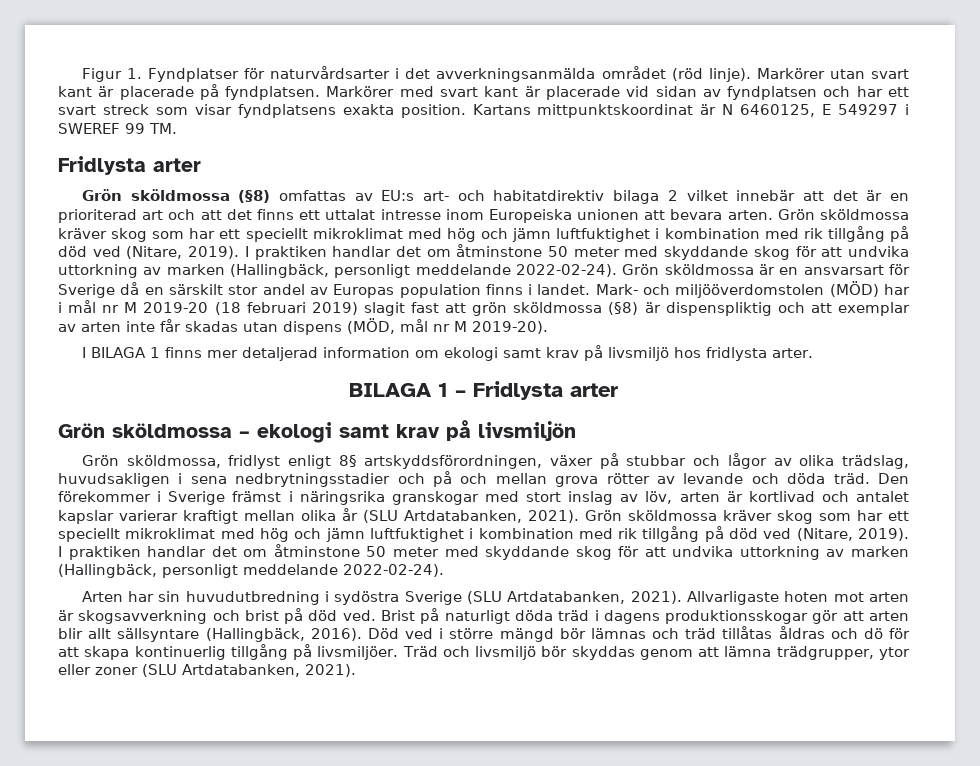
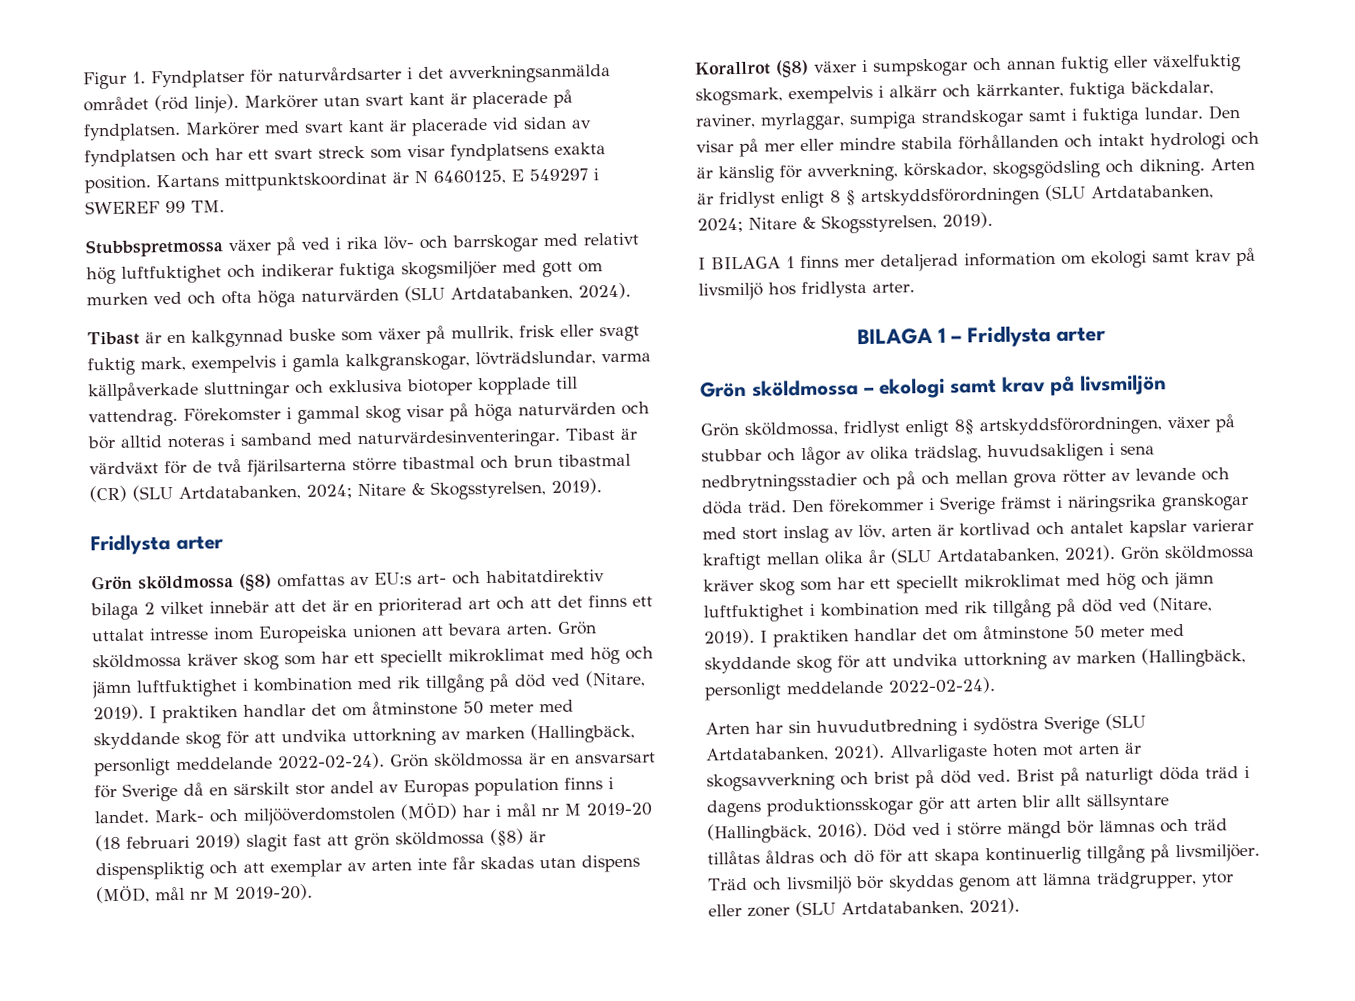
+ Stubbspretmossa växer på ved i rika löv- och barrskogar med relativt hög luftfuktighet och indikerar fuktiga skogsmiljöer med gott om murken ved och ofta höga naturvärden (SLU Artdatabanken, 2024).
+ Tibast är en kalkgynnad buske som växer på mullrik, frisk eller svagt fuktig mark, exempelvis i gamla kalkgranskogar, lövträdslundar, varma källpåverkade sluttningar och exklusiva biotoper kopplade till vattendrag. Förekomster i gammal skog visar på höga naturvärden och bör alltid noteras i samband med naturvärdesinventeringar. Tibast är värdväxt för de två fjärilsarterna större tibastmal och brun tibastmal (CR) (SLU Artdatabanken, 2024; Nitare & Skogsstyrelsen, 2019).
+ Korallrot (§8) växer i sumpskogar och annan fuktig eller växelfuktig skogsmark, exempelvis i alkärr och kärrkanter, fuktiga bäckdalar, raviner, myrlaggar, sumpiga strandskogar samt i fuktiga lundar. Den visar på mer eller mindre stabila förhållanden och intakt hydrologi och är känslig för avverkning, körskador, skogsgödsling och dikning. Arten är fridlyst enligt 8 § artskyddsförordningen (SLU Artdatabanken, 2024; Nitare & Skogsstyrelsen, 2019).

